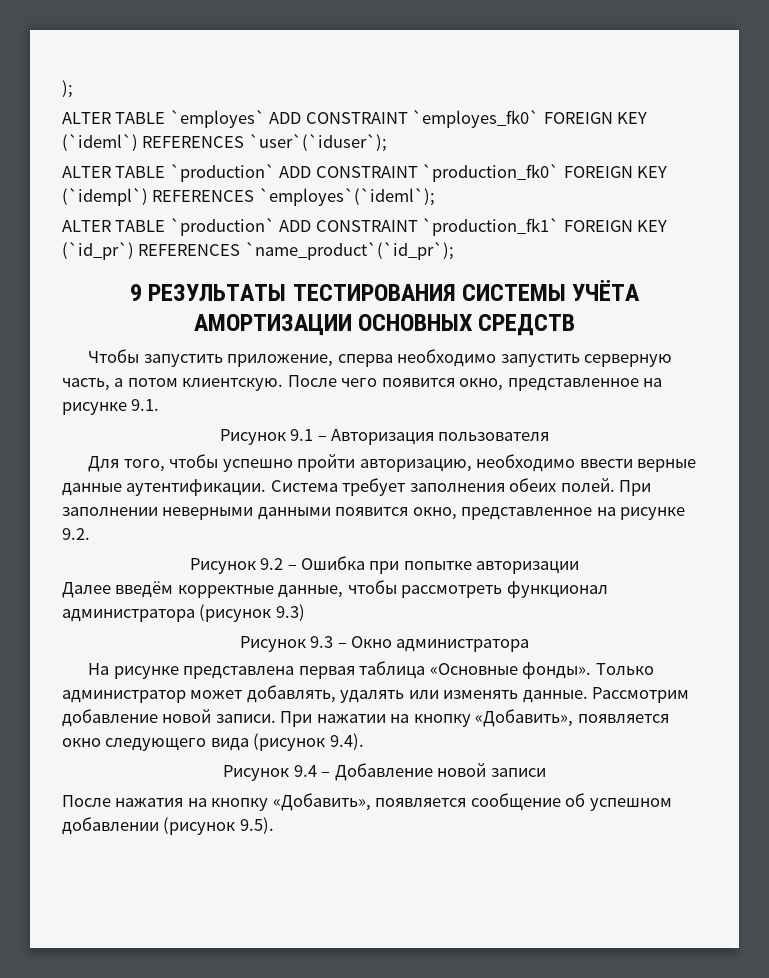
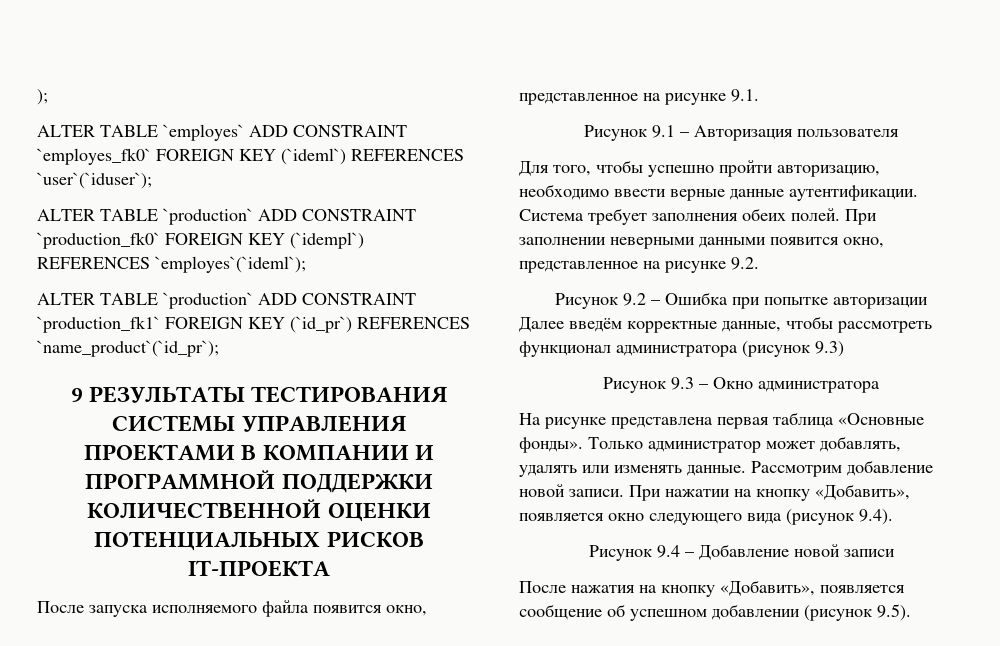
- 9 РЕЗУЛЬТАТЫ ТЕСТИРОВАНИЯ СИСТЕМЫ УЧЁТА АМОРТИЗАЦИИ ОСНОВНЫХ СРЕДСТВ
- Чтобы запустить приложение, сперва необходимо запустить серверную часть, а потом клиентскую. После чего появится окно, представленное на рисунке 9.1.
+ 9 РЕЗУЛЬТАТЫ ТЕСТИРОВАНИЯ СИСТЕМЫ УПРАВЛЕНИЯ ПРОЕКТАМИ В КОМПАНИИ И ПРОГРАММНОЙ ПОДДЕРЖКИ КОЛИЧЕСТВЕННОЙ ОЦЕНКИ ПОТЕНЦИАЛЬНЫХ РИСКОВ IT-ПРОЕКТА
+ После запуска исполняемого файла появится окно, представленное на рисунке 9.1.

